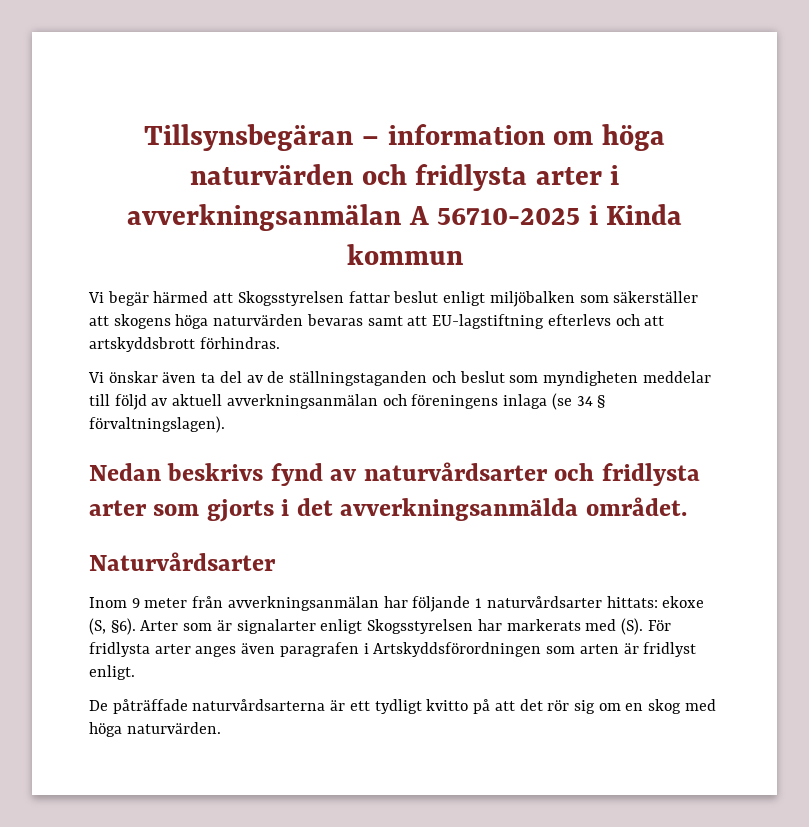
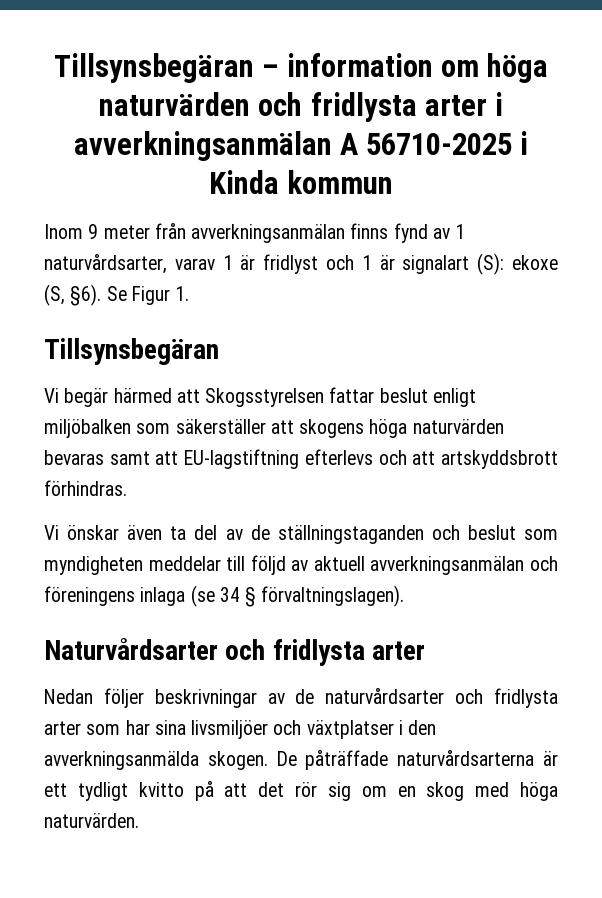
+ Inom 9 meter från avverkningsanmälan finns fynd av 1 naturvårdsarter, varav 1 är fridlyst och 1 är signalart (S): ekoxe (S, §6). Se Figur 1.
+ Tillsynsbegäran
- Nedan beskrivs fynd av naturvårdsarter och fridlysta arter som gjorts i det avverkningsanmälda området.
- Naturvårdsarter
- Inom 9 meter från avverkningsanmälan har följande 1 naturvårdsarter hittats: ekoxe (S, §6). Arter som är signalarter enligt Skogsstyrelsen har markerats med (S). För fridlysta arter anges även paragrafen i Artskyddsförordningen som arten är fridlyst enligt.
- De påträffade naturvårdsarterna är ett tydligt kvitto på att det rör sig om en skog med höga naturvärden.
+ Naturvårdsarter och fridlysta arter
+ Nedan följer beskrivningar av de naturvårdsarter och fridlysta arter som har sina livsmiljöer och växtplatser i den avverkningsanmälda skogen. De påträffade naturvårdsarterna är ett tydligt kvitto på att det rör sig om en skog med höga naturvärden.

